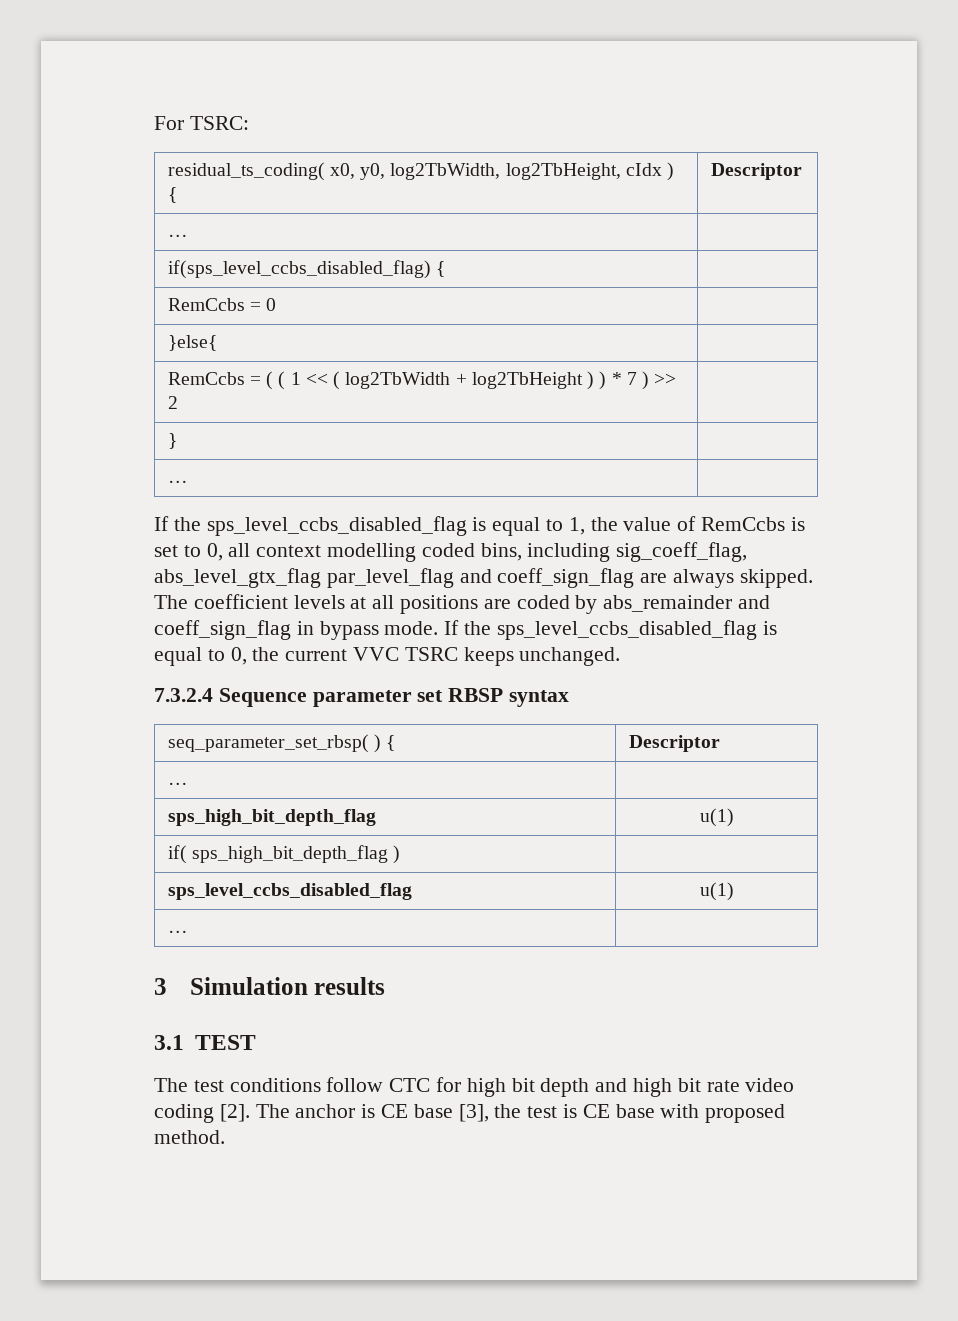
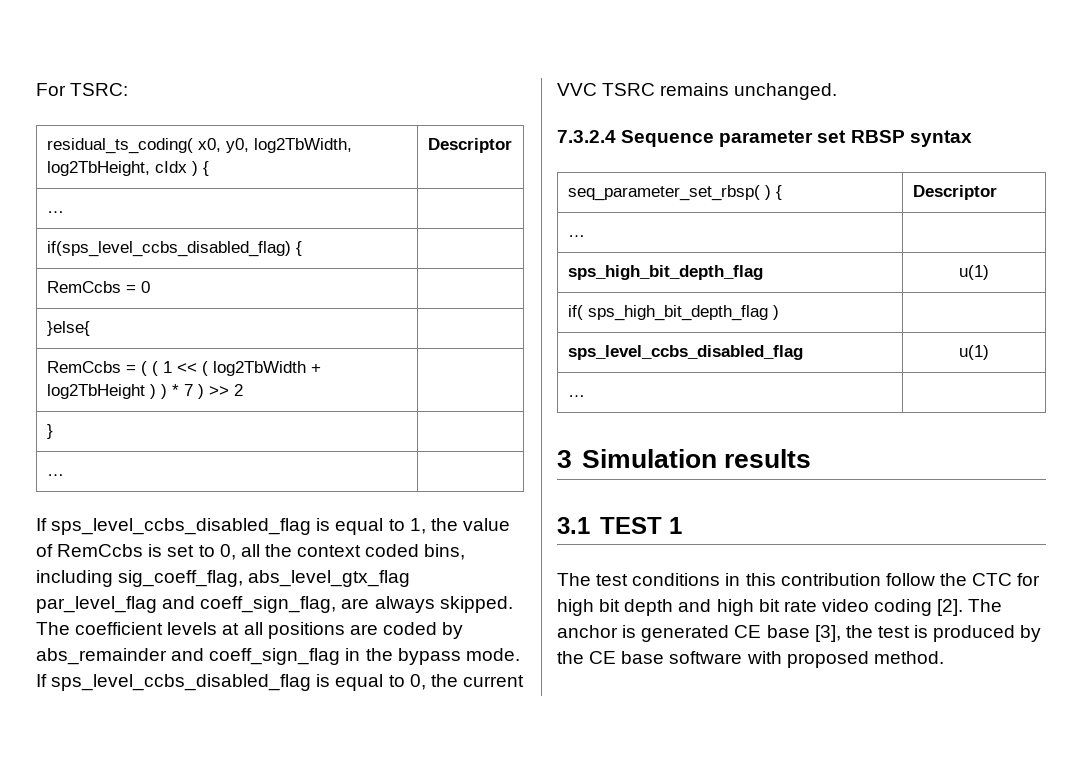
- If the sps_level_ccbs_disabled_flag is equal to 1, the value of RemCcbs is set to 0, all context modelling coded bins, including sig_coeff_flag, abs_level_gtx_flag par_level_flag and coeff_sign_flag are always skipped.
+ If sps_level_ccbs_disabled_flag is equal to 1, the value of RemCcbs is set to 0, all the context coded bins, including sig_coeff_flag, abs_level_gtx_flag par_level_flag and coeff_sign_flag, are always skipped.
- The coefficient levels at all positions are coded by abs_remainder and coeff_sign_flag in bypass mode.
+ The coefficient levels at all positions are coded by abs_remainder and coeff_sign_flag in the bypass mode.
- If the sps_level_ccbs_disabled_flag is equal to 0, the current VVC TSRC keeps unchanged.
+ If sps_level_ccbs_disabled_flag is equal to 0, the current VVC TSRC remains unchanged.
- 3.1 TEST
+ 3.1 TEST 1
- The test conditions follow CTC for high bit depth and high bit rate video coding [2].
+ The test conditions in this contribution follow the CTC for high bit depth and high bit rate video coding [2].
- The anchor is CE base [3], the test is CE base with proposed method.
+ The anchor is generated CE base [3], the test is produced by the CE base software with proposed method.

